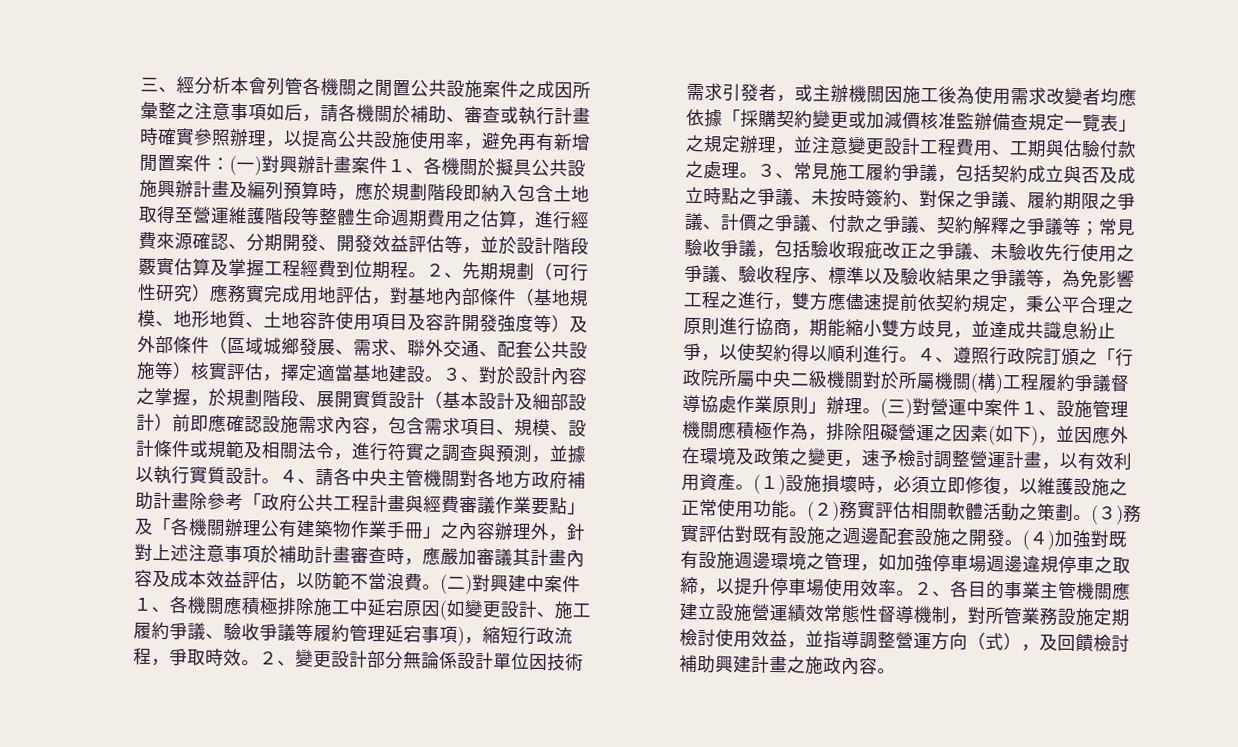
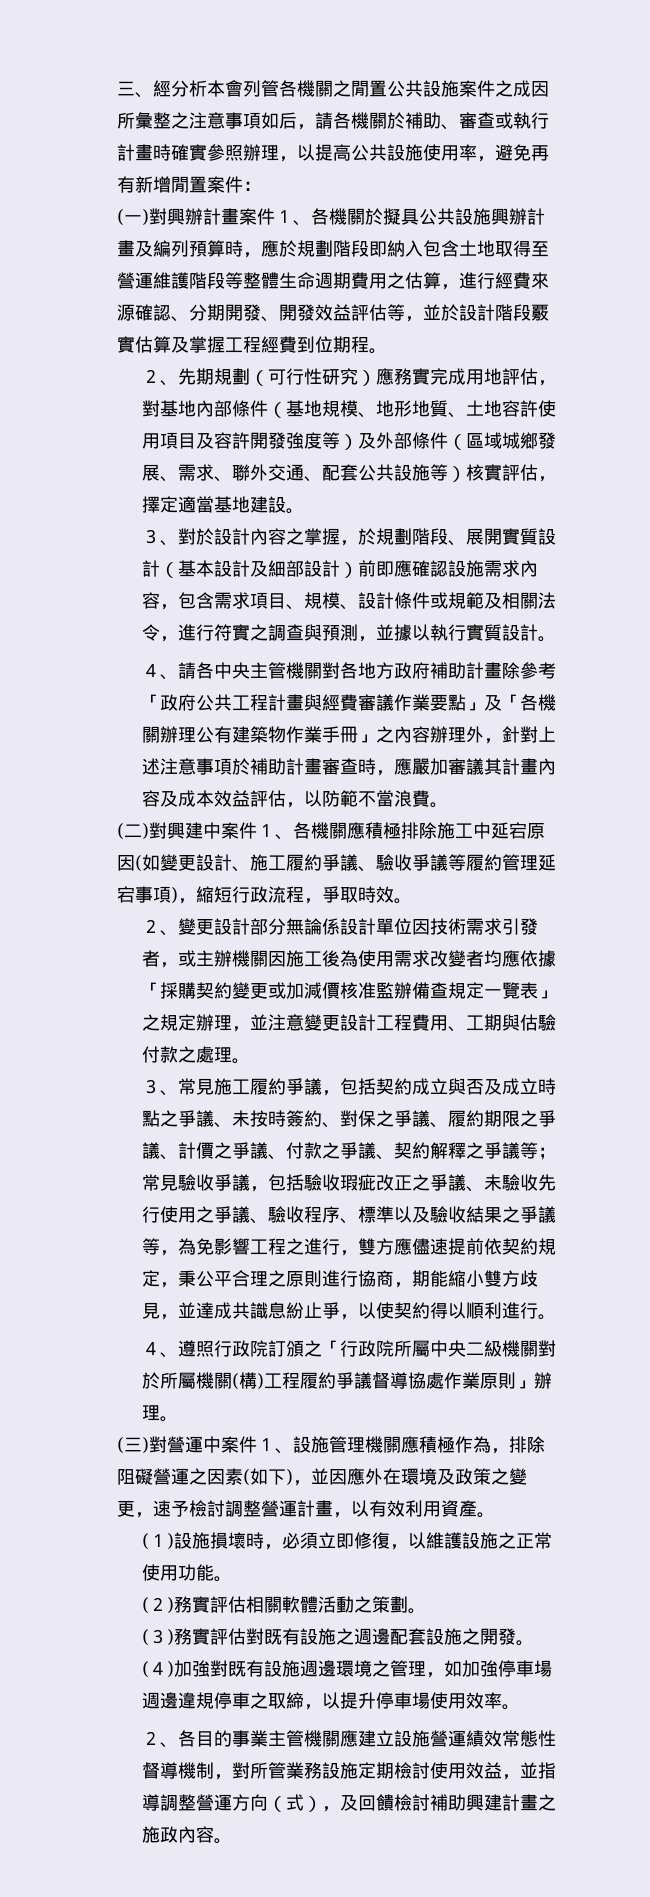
- 三、經分析本會列管各機關之閒置公共設施案件之成因所彙整之注意事項如后，請各機關於補助、審查或執行計畫時確實參照辦理，以提高公共設施使用率，避免再有新增閒置案件：(一)對興辦計畫案件１、各機關於擬具公共設施興辦計畫及編列預算時，應於規劃階段即納入包含土地取得至營運維護階段等整體生命週期費用之估算，進行經費來源確認、分期開發、開發效益評估等，並於設計階段覈實估算及掌握工程經費到位期程。２、先期規劃（可行性研究）應務實完成用地評估，對基地內部條件（基地規模、地形地質、土地容許使用項目及容許開發強度等）及外部條件（區域城鄉發展、需求、聯外交通、配套公共設施等）核實評估，擇定適當基地建設。３、對於設計內容之掌握，於規劃階段、展開實質設計（基本設計及細部設計）前即應確認設施需求內容，包含需求項目、規模、設計條件或規範及相關法令，進行符實之調查與預測，並據以執行實質設計。４、請各中央主管機關對各地方政府補助計畫除參考「政府公共工程計畫與經費審議作業要點」及「各機關辦理公有建築物作業手冊」之內容辦理外，針對上述注意事項於補助計畫審查時，應嚴加審議其計畫內容及成本效益評估，以防範不當浪費。(二)對興建中案件１、各機關應積極排除施工中延宕原因(如變更設計、施工履約爭議、驗收爭議等履約管理延宕事項)，縮短行政流程，爭取時效。２、變更設計部分無論係設計單位因技術需求引發者，或主辦機關因施工後為使用需求改變者均應依據「採購契約變更或加減價核准監辦備查規定一覽表」之規定辦理，並注意變更設計工程費用、工期與估驗付款之處理。３、常見施工履約爭議，包括契約成立與否及成立時點之爭議、未按時簽約、對保之爭議、履約期限之爭議、計價之爭議、付款之爭議、契約解釋之爭議等；
+ 三、經分析本會列管各機關之閒置公共設施案件之成因所彙整之注意事項如后，請各機關於補助、審查或執行計畫時確實參照辦理，以提高公共設施使用率，避免再有新增閒置案件：
+ (一)對興辦計畫案件１、各機關於擬具公共設施興辦計畫及編列預算時，應於規劃階段即納入包含土地取得至營運維護階段等整體生命週期費用之估算，進行經費來源確認、分期開發、開發效益評估等，並於設計階段覈實估算及掌握工程經費到位期程。
+ ２、先期規劃（可行性研究）應務實完成用地評估，對基地內部條件（基地規模、地形地質、土地容許使用項目及容許開發強度等）及外部條件（區域城鄉發展、需求、聯外交通、配套公共設施等）核實評估，擇定適當基地建設。
+ ３、對於設計內容之掌握，於規劃階段、展開實質設計（基本設計及細部設計）前即應確認設施需求內容，包含需求項目、規模、設計條件或規範及相關法令，進行符實之調查與預測，並據以執行實質設計。
+ ４、請各中央主管機關對各地方政府補助計畫除參考「政府公共工程計畫與經費審議作業要點」及「各機關辦理公有建築物作業手冊」之內容辦理外，針對上述注意事項於補助計畫審查時，應嚴加審議其計畫內容及成本效益評估，以防範不當浪費。
+ (二)對興建中案件１、各機關應積極排除施工中延宕原因(如變更設計、施工履約爭議、驗收爭議等履約管理延宕事項)，縮短行政流程，爭取時效。
+ ２、變更設計部分無論係設計單位因技術需求引發者，或主辦機關因施工後為使用需求改變者均應依據「採購契約變更或加減價核准監辦備查規定一覽表」之規定辦理，並注意變更設計工程費用、工期與估驗付款之處理。
+ ３、常見施工履約爭議，包括契約成立與否及成立時點之爭議、未按時簽約、對保之爭議、履約期限之爭議、計價之爭議、付款之爭議、契約解釋之爭議等；
- 常見驗收爭議，包括驗收瑕疵改正之爭議、未驗收先行使用之爭議、驗收程序、標準以及驗收結果之爭議等，為免影響工程之進行，雙方應儘速提前依契約規定，秉公平合理之原則進行協商，期能縮小雙方歧見，並達成共識息紛止爭，以使契約得以順利進行。４、遵照行政院訂頒之「行政院所屬中央二級機關對於所屬機關(構)工程履約爭議督導協處作業原則」辦理。(三)對營運中案件１、設施管理機關應積極作為，排除阻礙營運之因素(如下)，並因應外在環境及政策之變更，速予檢討調整營運計畫，以有效利用資產。(１)設施損壞時，必須立即修復，以維護設施之正常使用功能。(２)務實評估相關軟體活動之策劃。(３)務實評估對既有設施之週邊配套設施之開發。(４)加強對既有設施週邊環境之管理，如加強停車場週邊違規停車之取締，以提升停車場使用效率。２、各目的事業主管機關應建立設施營運績效常態性督導機制，對所管業務設施定期檢討使用效益，並指導調整營運方向（式），及回饋檢討補助興建計畫之施政內容。
+ 常見驗收爭議，包括驗收瑕疵改正之爭議、未驗收先行使用之爭議、驗收程序、標準以及驗收結果之爭議等，為免影響工程之進行，雙方應儘速提前依契約規定，秉公平合理之原則進行協商，期能縮小雙方歧見，並達成共識息紛止爭，以使契約得以順利進行。
+ ４、遵照行政院訂頒之「行政院所屬中央二級機關對於所屬機關(構)工程履約爭議督導協處作業原則」辦理。
+ (三)對營運中案件１、設施管理機關應積極作為，排除阻礙營運之因素(如下)，並因應外在環境及政策之變更，速予檢討調整營運計畫，以有效利用資產。
+ (１)設施損壞時，必須立即修復，以維護設施之正常使用功能。
+ (２)務實評估相關軟體活動之策劃。
+ (３)務實評估對既有設施之週邊配套設施之開發。
+ (４)加強對既有設施週邊環境之管理，如加強停車場週邊違規停車之取締，以提升停車場使用效率。
+ ２、各目的事業主管機關應建立設施營運績效常態性督導機制，對所管業務設施定期檢討使用效益，並指導調整營運方向（式），及回饋檢討補助興建計畫之施政內容。

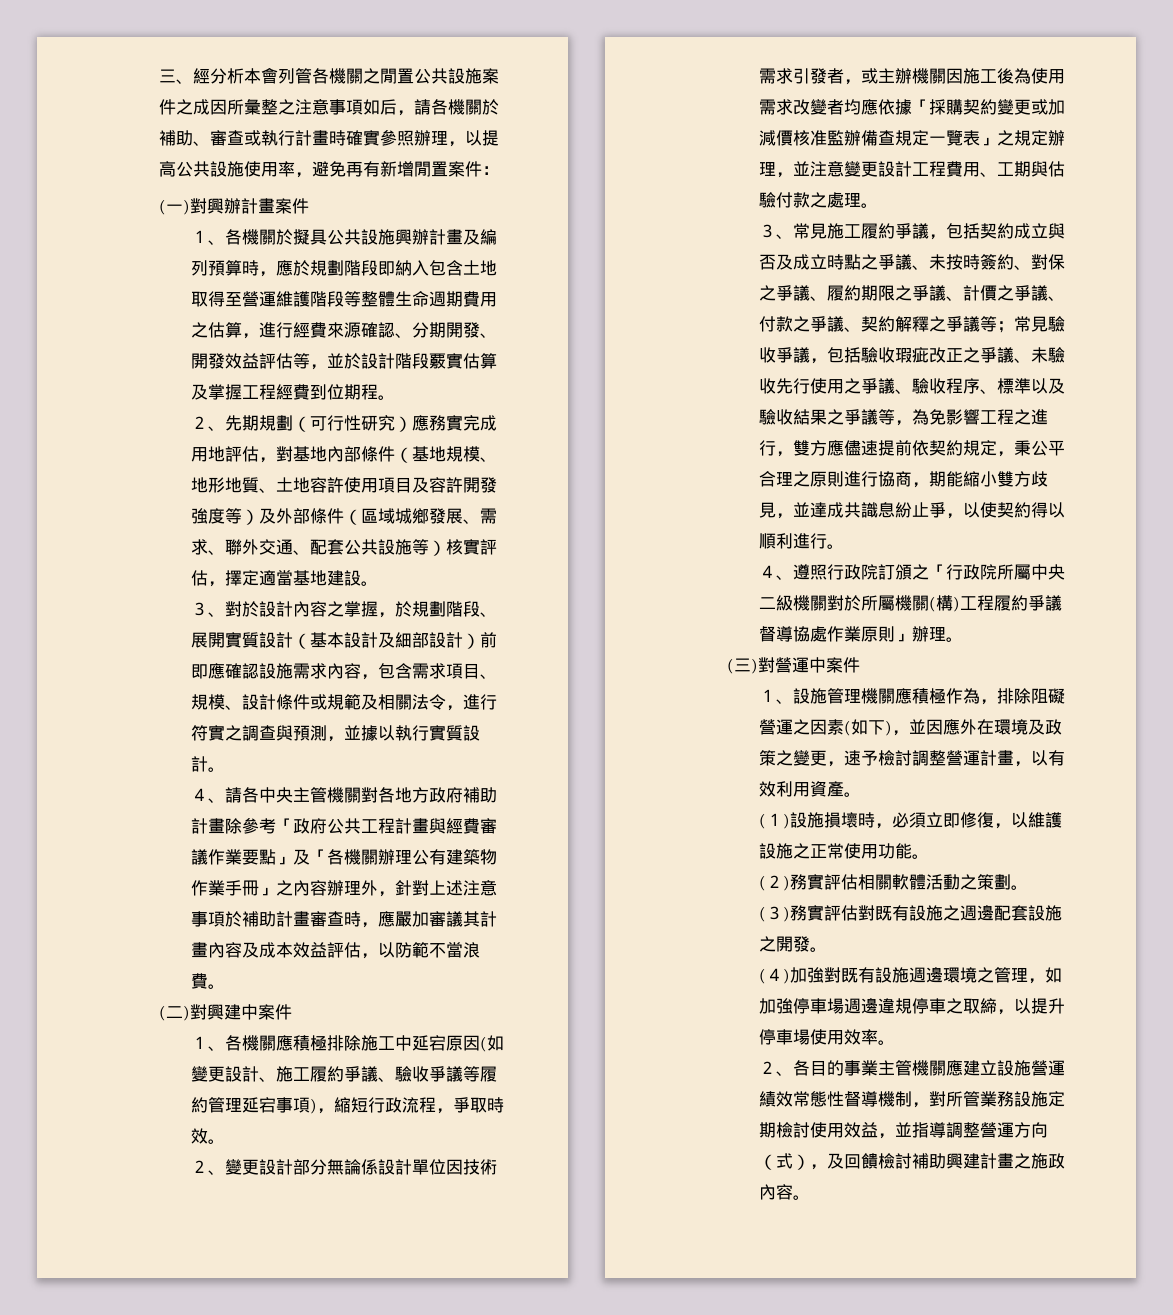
- (一)對興辦計畫案件１、各機關於擬具公共設施興辦計畫及編列預算時，應於規劃階段即納入包含土地取得至營運維護階段等整體生命週期費用之估算，進行經費來源確認、分期開發、開發效益評估等，並於設計階段覈實估算及掌握工程經費到位期程。
+ (一)對興辦計畫案件
+ １、各機關於擬具公共設施興辦計畫及編列預算時，應於規劃階段即納入包含土地取得至營運維護階段等整體生命週期費用之估算，進行經費來源確認、分期開發、開發效益評估等，並於設計階段覈實估算及掌握工程經費到位期程。
- (二)對興建中案件１、各機關應積極排除施工中延宕原因(如變更設計、施工履約爭議、驗收爭議等履約管理延宕事項)，縮短行政流程，爭取時效。
+ (二)對興建中案件
+ １、各機關應積極排除施工中延宕原因(如變更設計、施工履約爭議、驗收爭議等履約管理延宕事項)，縮短行政流程，爭取時效。
- (三)對營運中案件１、設施管理機關應積極作為，排除阻礙營運之因素(如下)，並因應外在環境及政策之變更，速予檢討調整營運計畫，以有效利用資產。
+ (三)對營運中案件
+ １、設施管理機關應積極作為，排除阻礙營運之因素(如下)，並因應外在環境及政策之變更，速予檢討調整營運計畫，以有效利用資產。

